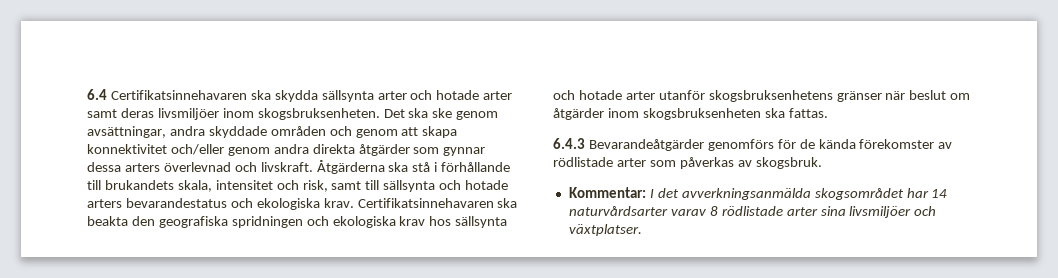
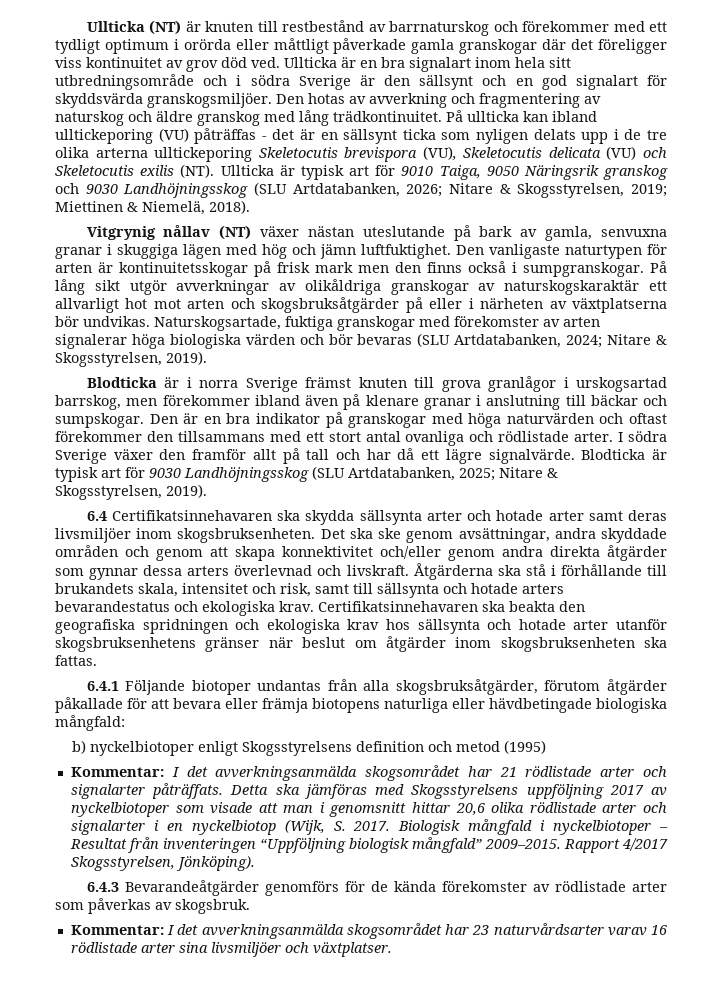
+ Ullticka (NT) är knuten till restbestånd av barrnaturskog och förekommer med ett tydligt optimum i orörda eller måttligt påverkade gamla granskogar där det föreligger viss kontinuitet av grov död ved. Ullticka är en bra signalart inom hela sitt utbredningsområde och i södra Sverige är den sällsynt och en god signalart för skyddsvärda granskogsmiljöer. Den hotas av avverkning och fragmentering av naturskog och äldre granskog med lång trädkontinuitet. På ullticka kan ibland ulltickeporing (VU) påträffas - det är en sällsynt ticka som nyligen delats upp i de tre olika arterna ulltickeporing Skeletocutis brevispora (VU), Skeletocutis delicata (VU) och Skeletocutis exilis (NT). Ullticka är typisk art för 9010 Taiga, 9050 Näringsrik granskog och 9030 Landhöjningsskog (SLU Artdatabanken, 2026; Nitare & Skogsstyrelsen, 2019; Miettinen & Niemelä, 2018).
+ Vitgrynig nållav (NT) växer nästan uteslutande på bark av gamla, senvuxna granar i skuggiga lägen med hög och jämn luftfuktighet. Den vanligaste naturtypen för arten är kontinuitetsskogar på frisk mark men den finns också i sumpgranskogar. På lång sikt utgör avverkningar av olikåldriga granskogar av naturskogskaraktär ett allvarligt hot mot arten och skogsbruksåtgärder på eller i närheten av växtplatserna bör undvikas. Naturskogsartade, fuktiga granskogar med förekomster av arten signalerar höga biologiska värden och bör bevaras (SLU Artdatabanken, 2024; Nitare & Skogsstyrelsen, 2019).
+ Blodticka är i norra Sverige främst knuten till grova granlågor i urskogsartad barrskog, men förekommer ibland även på klenare granar i anslutning till bäckar och sumpskogar. Den är en bra indikator på granskogar med höga naturvärden och oftast förekommer den tillsammans med ett stort antal ovanliga och rödlistade arter. I södra Sverige växer den framför allt på tall och har då ett lägre signalvärde. Blodticka är typisk art för 9030 Landhöjningsskog (SLU Artdatabanken, 2025; Nitare & Skogsstyrelsen, 2019).
+ 6.4.1 Följande biotoper undantas från alla skogsbruksåtgärder, förutom åtgärder påkallade för att bevara eller främja biotopens naturliga eller hävdbetingade biologiska mångfald:
+ b) nyckelbiotoper enligt Skogsstyrelsens definition och metod (1995)
+ Kommentar: I det avverkningsanmälda skogsområdet har 21 rödlistade arter och signalarter påträffats. Detta ska jämföras med Skogsstyrelsens uppföljning 2017 av nyckelbiotoper som visade att man i genomsnitt hittar 20,6 olika rödlistade arter och signalarter i en nyckelbiotop (Wijk, S. 2017. Biologisk mångfald i nyckelbiotoper – Resultat från inventeringen “Uppföljning biologisk mångfald” 2009–2015. Rapport 4/2017 Skogsstyrelsen, Jönköping).
- Kommentar: I det avverkningsanmälda skogsområdet har 14 naturvårdsarter varav 8 rödlistade arter sina livsmiljöer och växtplatser.
+ Kommentar: I det avverkningsanmälda skogsområdet har 23 naturvårdsarter varav 16 rödlistade arter sina livsmiljöer och växtplatser.

